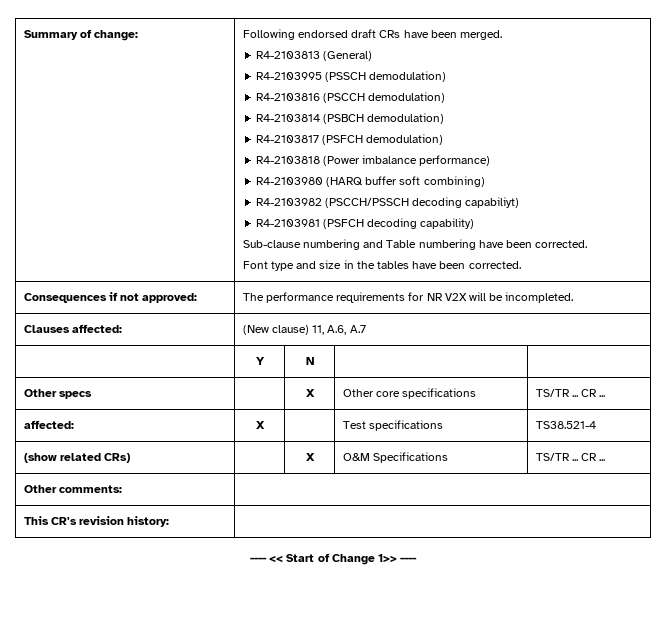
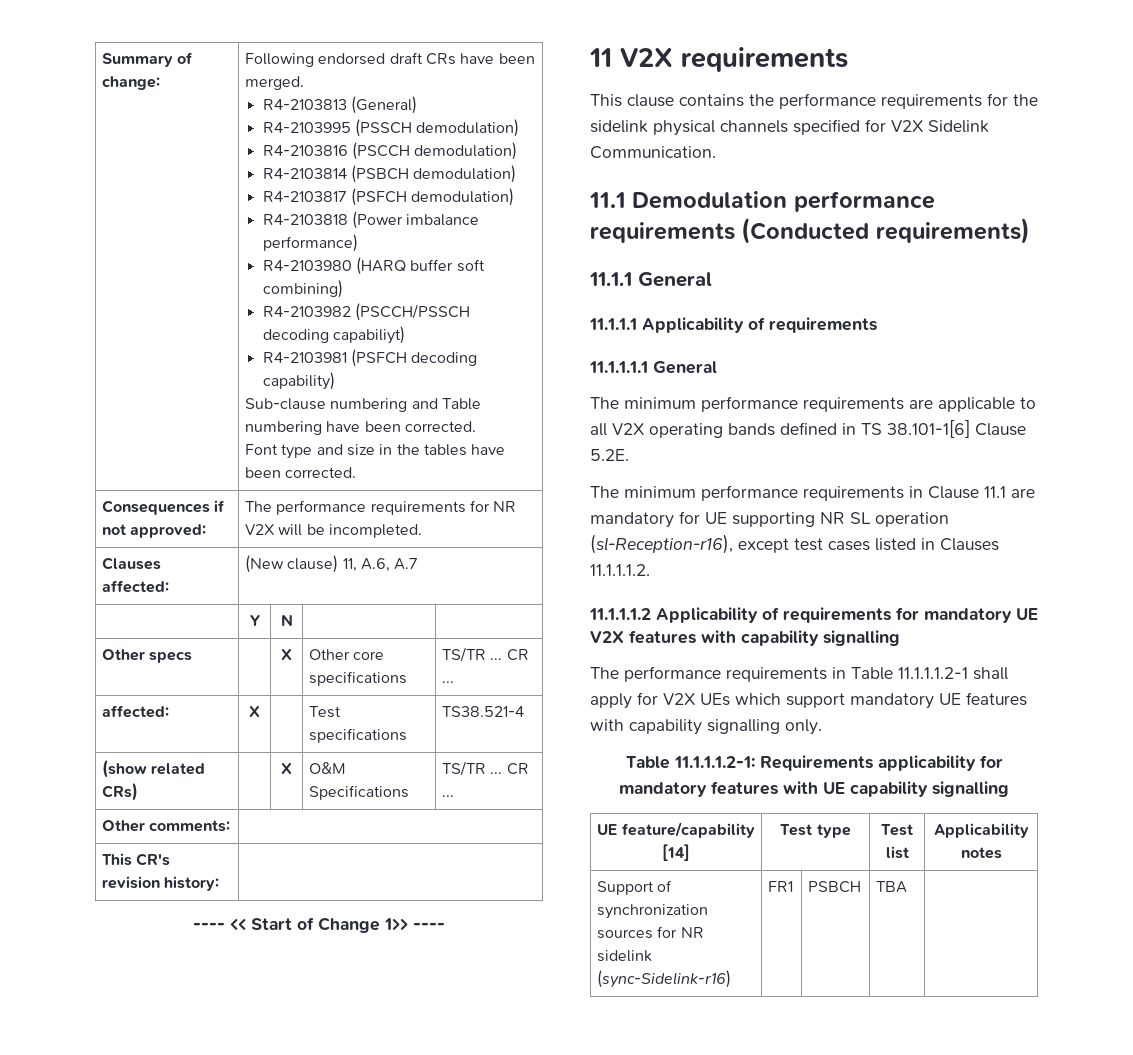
+ 11 V2X requirements
+ This clause contains the performance requirements for the sidelink physical channels specified for V2X Sidelink Communication.
+ 11.1 Demodulation performance requirements (Conducted requirements)
+ 11.1.1 General
+ 11.1.1.1 Applicability of requirements
+ 11.1.1.1.1 General
+ The minimum performance requirements are applicable to all V2X operating bands defined in TS 38.101-1[6] Clause 5.2E.
+ The minimum performance requirements in Clause 11.1 are mandatory for UE supporting NR SL operation (sl-Reception-r16), except test cases listed in Clauses 11.1.1.1.2.
+ 11.1.1.1.2 Applicability of requirements for mandatory UE V2X features with capability signalling
+ The performance requirements in Table 11.1.1.1.2-1 shall apply for V2X UEs which support mandatory UE features with capability signalling only.
+ Table 11.1.1.1.2-1: Requirements applicability for mandatory features with UE capability signalling
+ UE feature/capability [14] | Test type | Test list | Applicability notes
+ Support of synchronization sources for NR sidelink (sync-Sidelink-r16) | FR1 | PSBCH | TBA |

